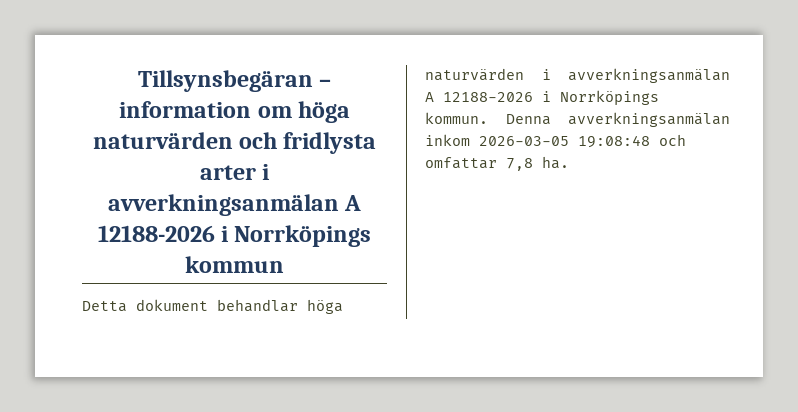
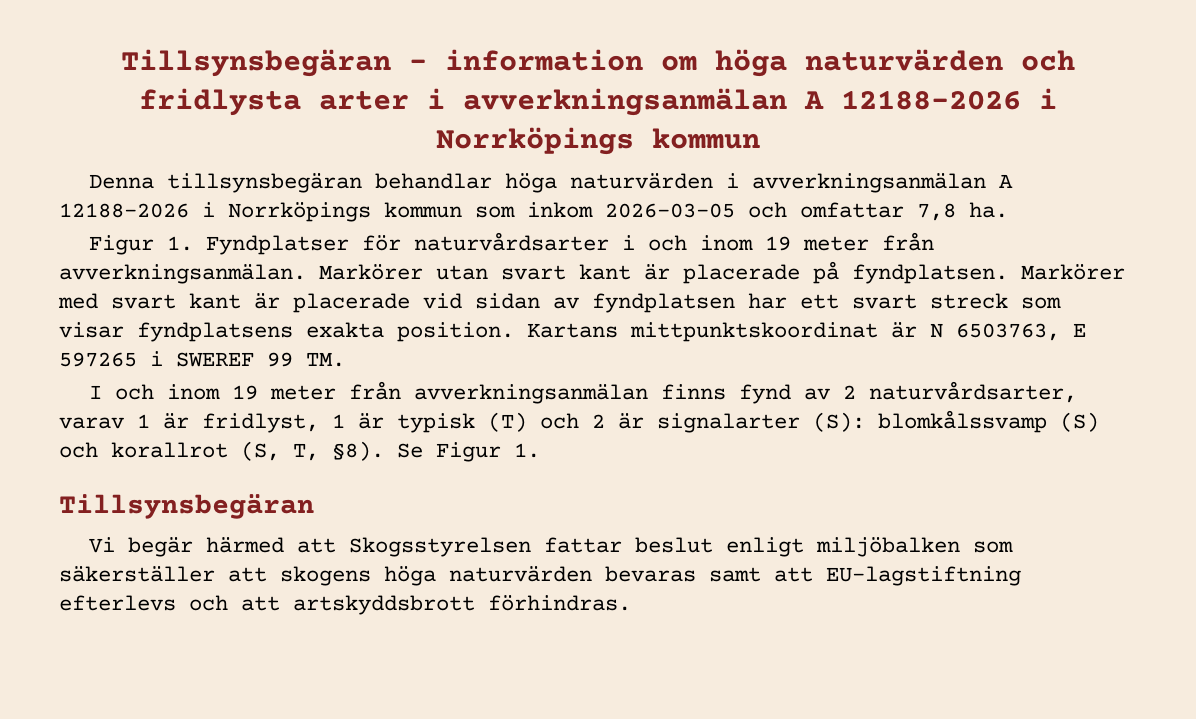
- Detta dokument behandlar höga naturvärden i avverkningsanmälan A 12188-2026 i Norrköpings kommun. Denna avverkningsanmälan inkom 2026-03-05 19:08:48 och omfattar 7,8 ha.
+ Denna tillsynsbegäran behandlar höga naturvärden i avverkningsanmälan A 12188-2026 i Norrköpings kommun som inkom 2026-03-05 och omfattar 7,8 ha.
+ Figur 1. Fyndplatser för naturvårdsarter i och inom 19 meter från avverkningsanmälan. Markörer utan svart kant är placerade på fyndplatsen. Markörer med svart kant är placerade vid sidan av fyndplatsen har ett svart streck som visar fyndplatsens exakta position. Kartans mittpunktskoordinat är N 6503763, E 597265 i SWEREF 99 TM.
+ I och inom 19 meter från avverkningsanmälan finns fynd av 2 naturvårdsarter, varav 1 är fridlyst, 1 är typisk (T) och 2 är signalarter (S): blomkålssvamp (S) och korallrot (S, T, §8). Se Figur 1.
+ Tillsynsbegäran
+ Vi begär härmed att Skogsstyrelsen fattar beslut enligt miljöbalken som säkerställer att skogens höga naturvärden bevaras samt att EU-lagstiftning efterlevs och att artskyddsbrott förhindras.

